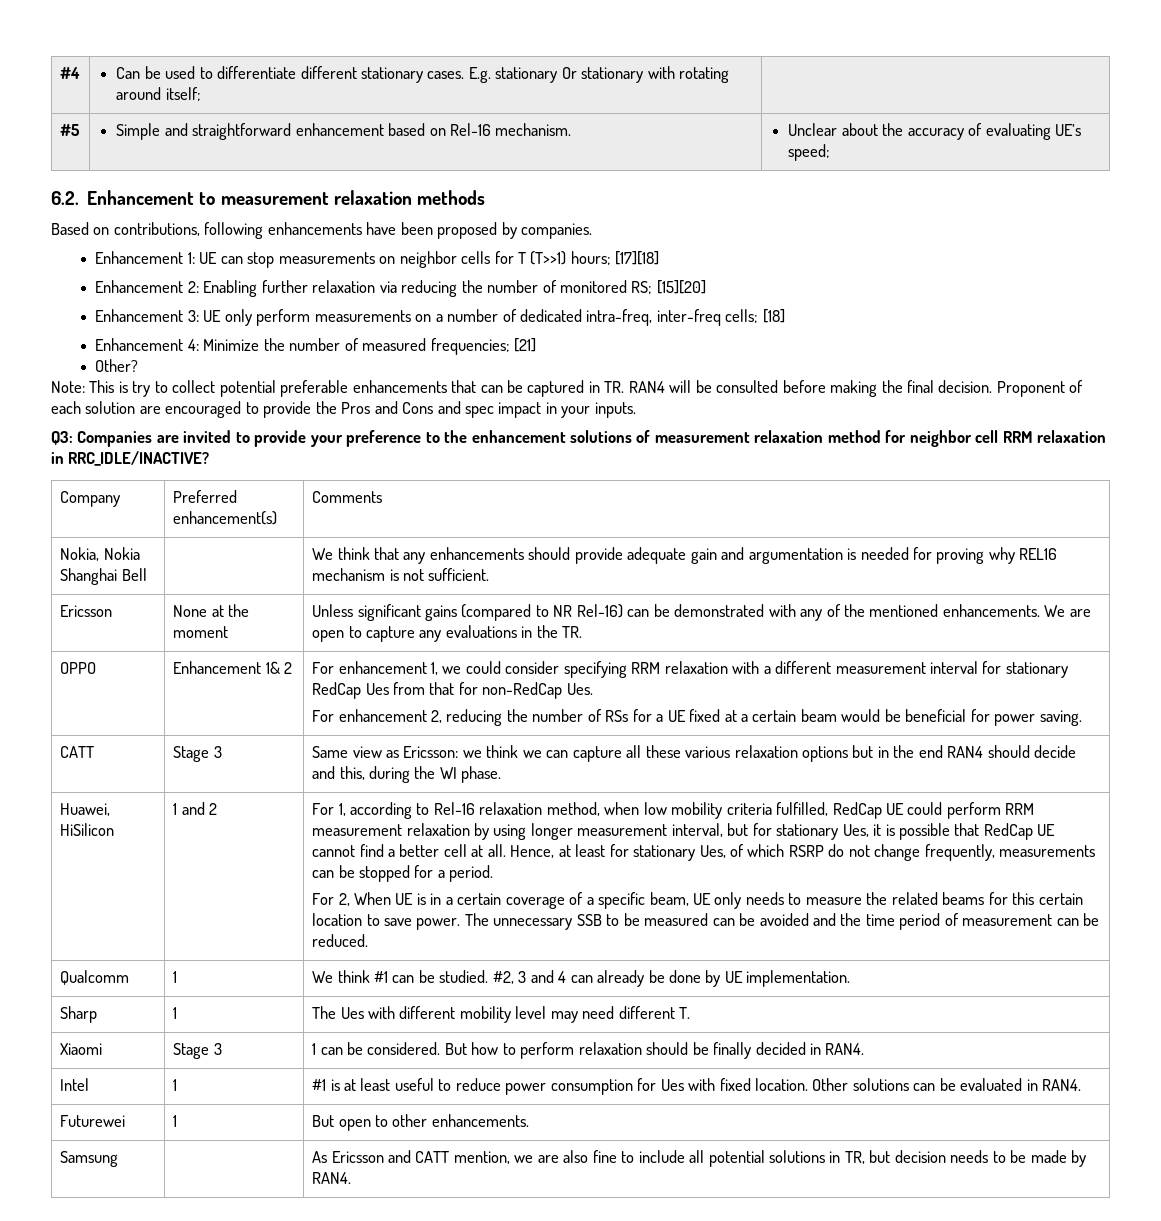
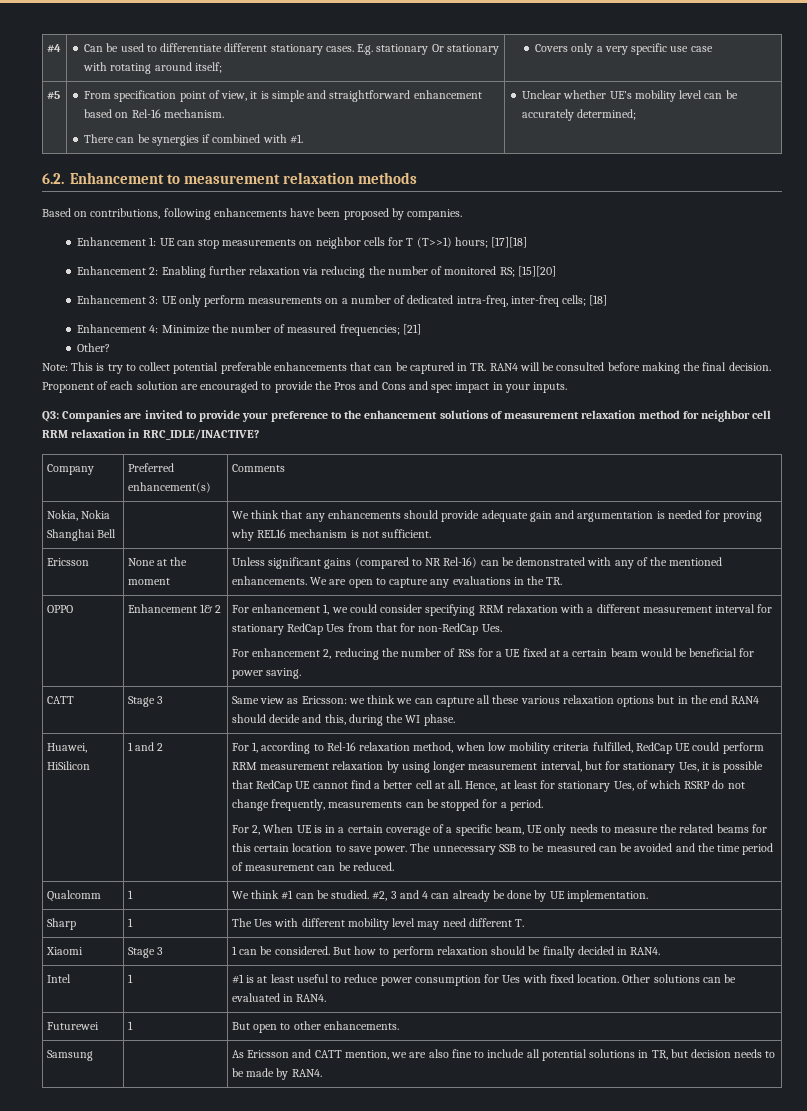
- #4 | Can be used to differentiate different stationary cases. E.g. stationary Or stationary with rotating around itself; |
- #5 | Simple and straightforward enhancement based on Rel-16 mechanism. | Unclear about the accuracy of evaluating UE’s speed;
+ #4 | Can be used to differentiate different stationary cases. E.g. stationary Or stationary with rotating around itself; | Covers only a very specific use case
+ #5 | From specification point of view, it is simple and straightforward enhancement based on Rel-16 mechanism.
+ There can be synergies if combined with #1. | Unclear whether UE’s mobility level can be accurately determined;

